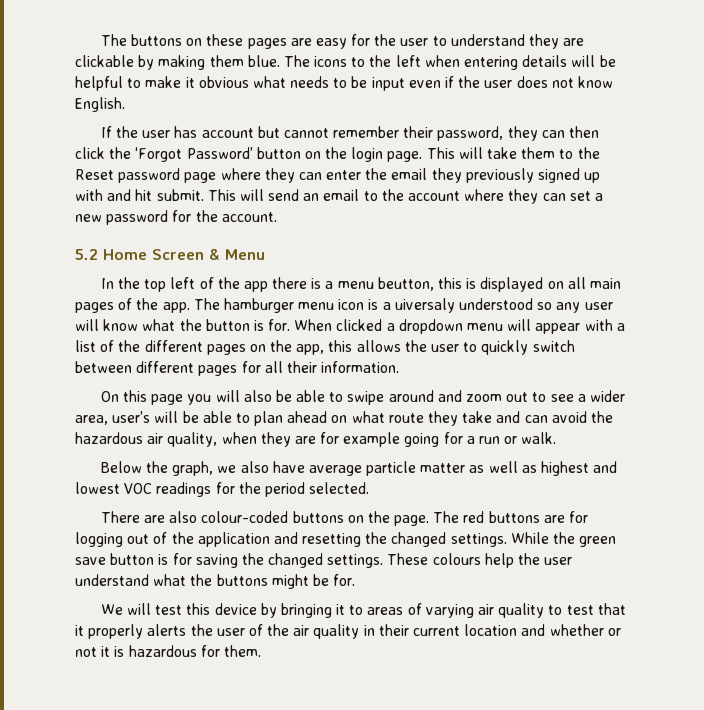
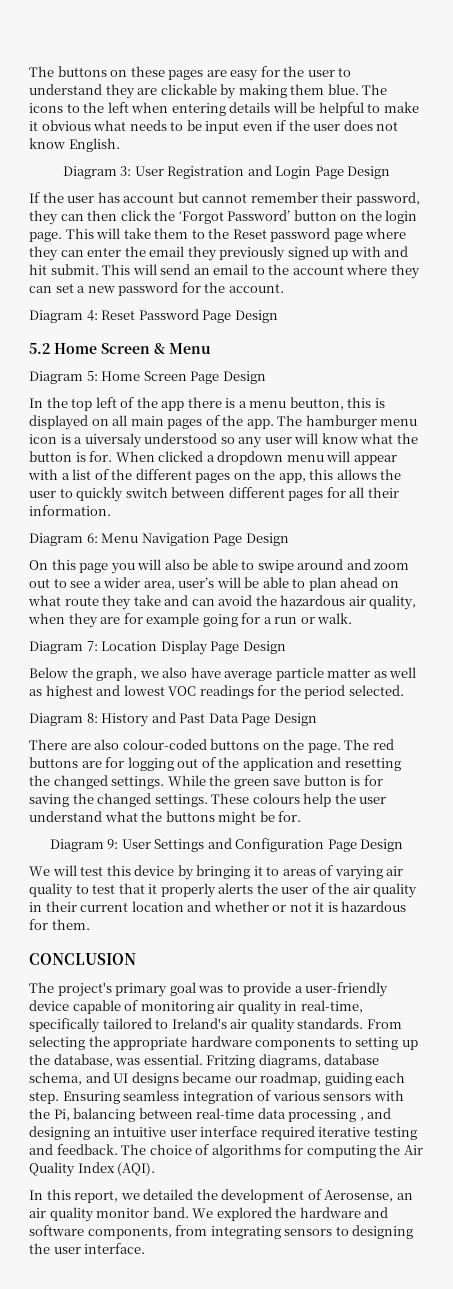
+ Diagram 3: User Registration and Login Page Design
+ Diagram 4: Reset Password Page Design
+ Diagram 5: Home Screen Page Design
+ Diagram 6: Menu Navigation Page Design
+ Diagram 7: Location Display Page Design
+ Diagram 8: History and Past Data Page Design
+ Diagram 9: User Settings and Configuration Page Design
+ CONCLUSION
+ The project's primary goal was to provide a user-friendly device capable of monitoring air quality in real-time, specifically tailored to Ireland's air quality standards. From selecting the appropriate hardware components to setting up the database, was essential. Fritzing diagrams, database schema, and UI designs became our roadmap, guiding each step. Ensuring seamless integration of various sensors with the Pi, balancing between real-time data processing , and designing an intuitive user interface required iterative testing and feedback. The choice of algorithms for computing the Air Quality Index (AQI).
+ In this report, we detailed the development of Aerosense, an air quality monitor band. We explored the hardware and software components, from integrating sensors to designing the user interface.

